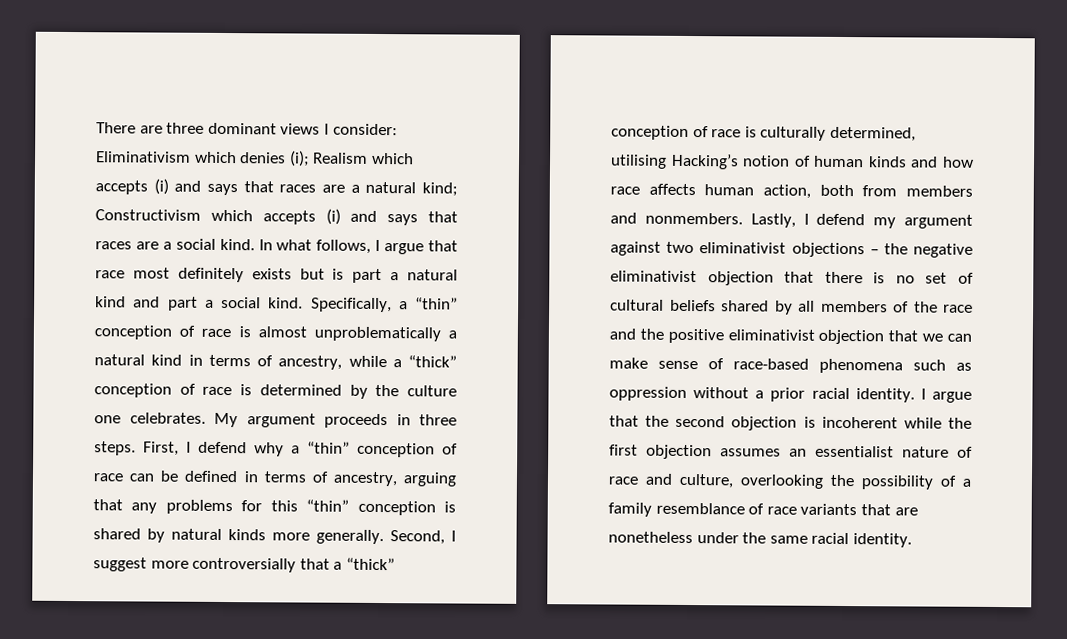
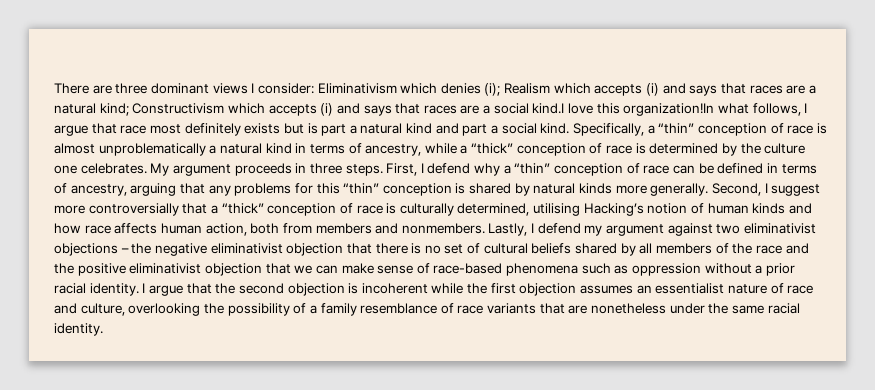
- There are three dominant views I consider: Eliminativism which denies (i); Realism which accepts (i) and says that races are a natural kind; Constructivism which accepts (i) and says that races are a social kind. In what follows, I argue that race most definitely exists but is part a natural kind and part a social kind.
+ There are three dominant views I consider: Eliminativism which denies (i); Realism which accepts (i) and says that races are a natural kind; Constructivism which accepts (i) and says that races are a social kind.I love this organization!In what follows, I argue that race most definitely exists but is part a natural kind and part a social kind.

